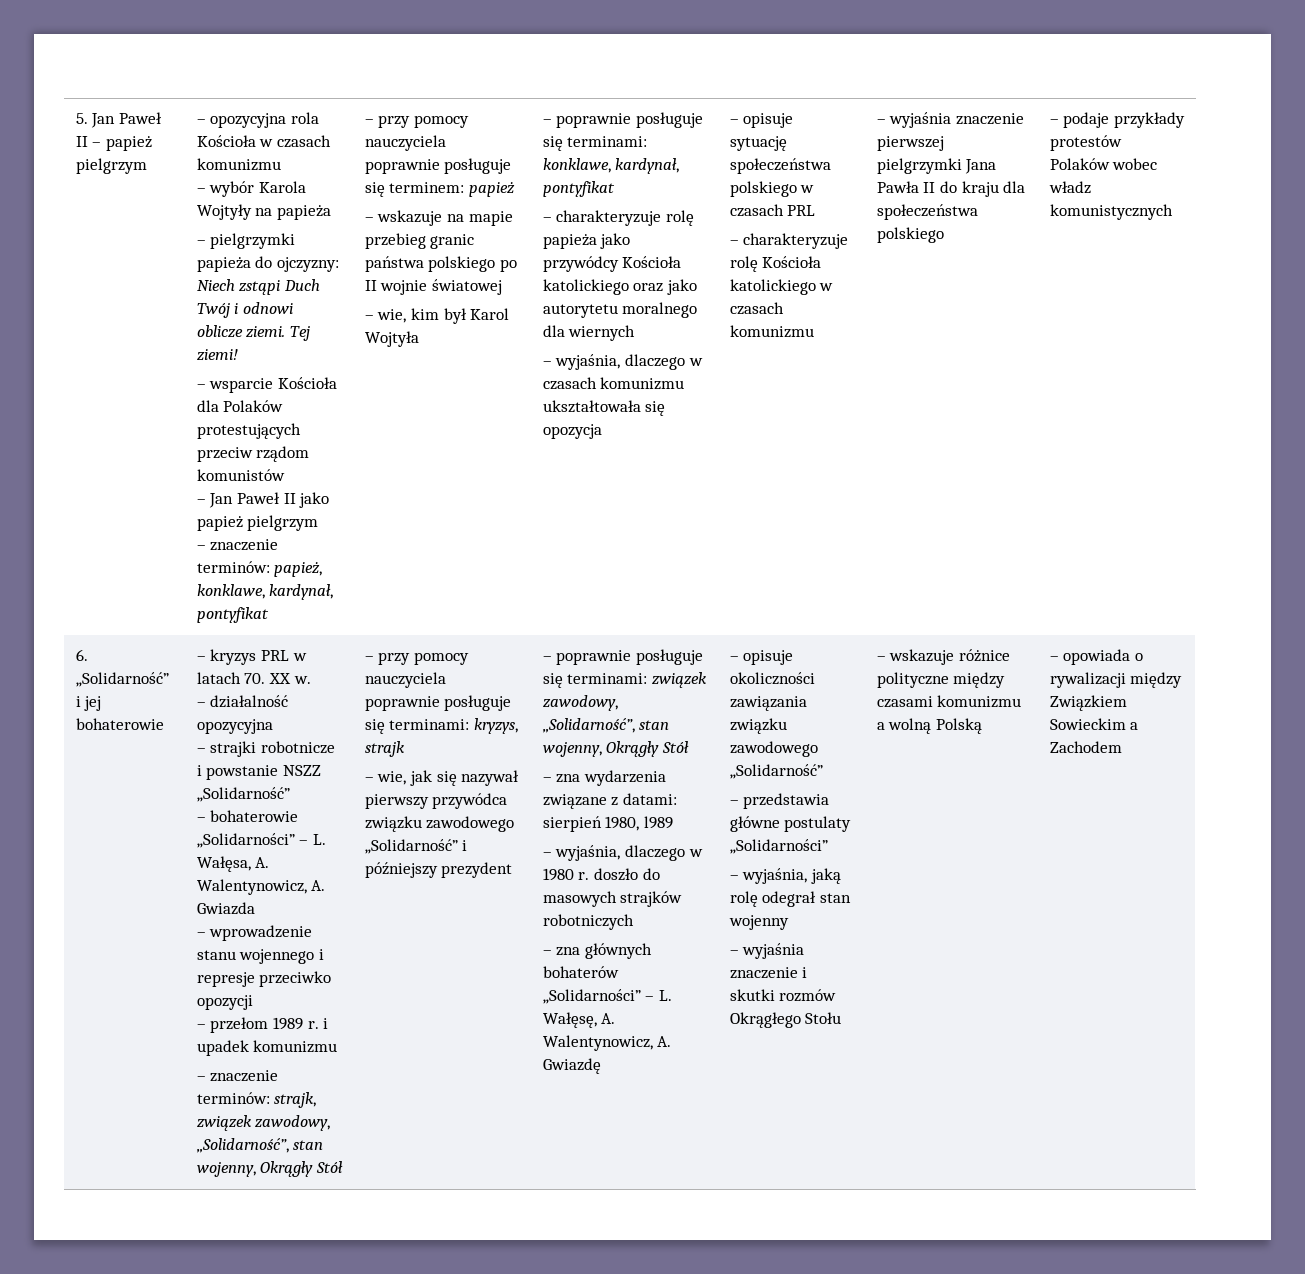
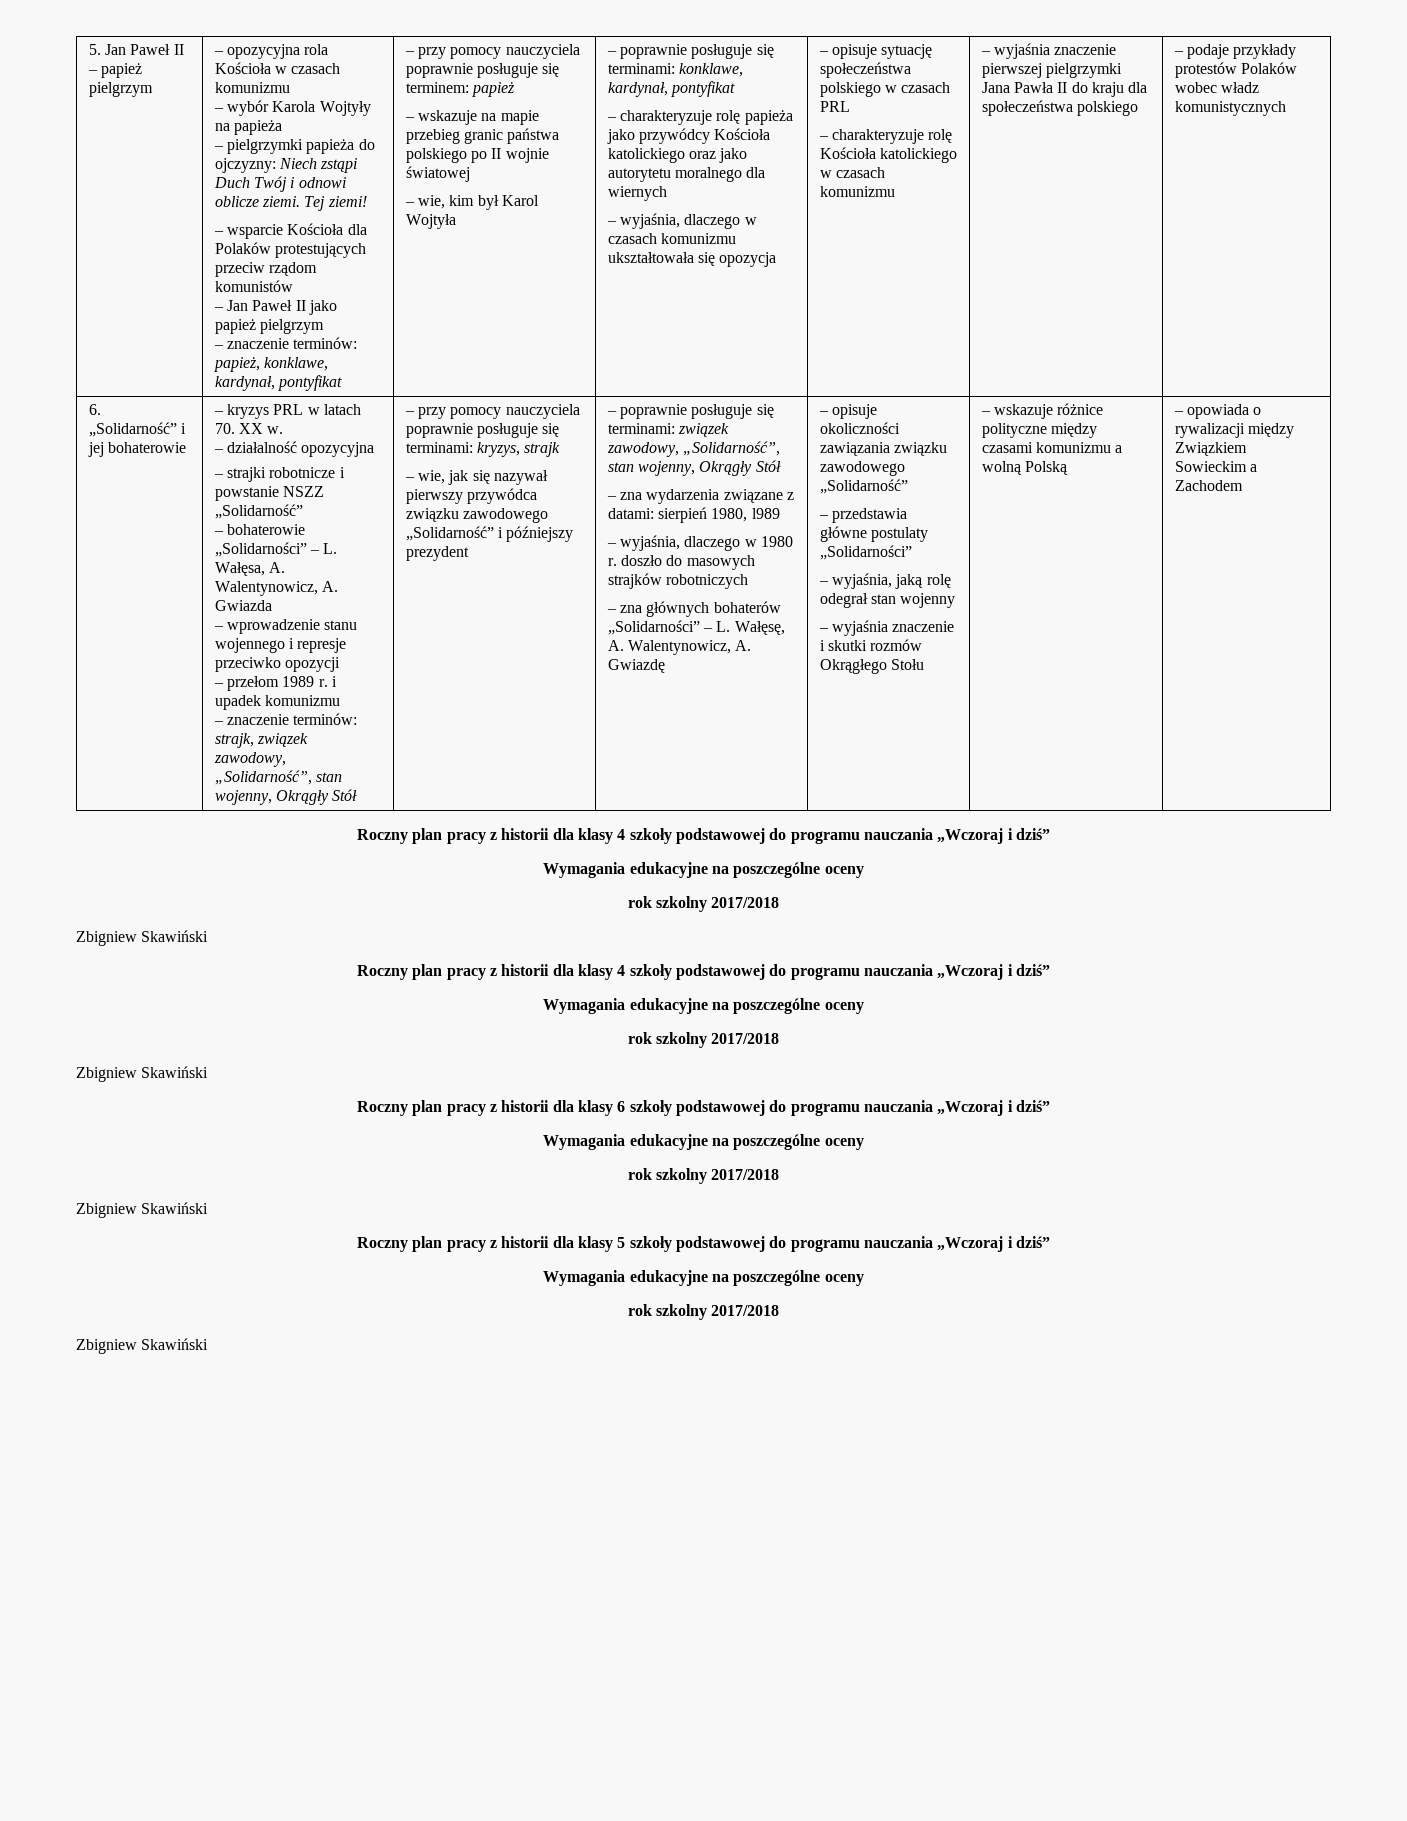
  – opowiada o rywalizacji między Związkiem Sowieckim a Zachodem
+ Roczny plan pracy z historii dla klasy 4 szkoły podstawowej do programu nauczania „Wczoraj i dziś”
+ Wymagania edukacyjne na poszczególne oceny
+ rok szkolny 2017/2018
+ Zbigniew Skawiński
+ Roczny plan pracy z historii dla klasy 4 szkoły podstawowej do programu nauczania „Wczoraj i dziś”
+ Wymagania edukacyjne na poszczególne oceny
+ rok szkolny 2017/2018
+ Zbigniew Skawiński
+ Roczny plan pracy z historii dla klasy 6 szkoły podstawowej do programu nauczania „Wczoraj i dziś”
+ Wymagania edukacyjne na poszczególne oceny
+ rok szkolny 2017/2018
+ Zbigniew Skawiński
+ Roczny plan pracy z historii dla klasy 5 szkoły podstawowej do programu nauczania „Wczoraj i dziś”
+ Wymagania edukacyjne na poszczególne oceny
+ rok szkolny 2017/2018
+ Zbigniew Skawiński

